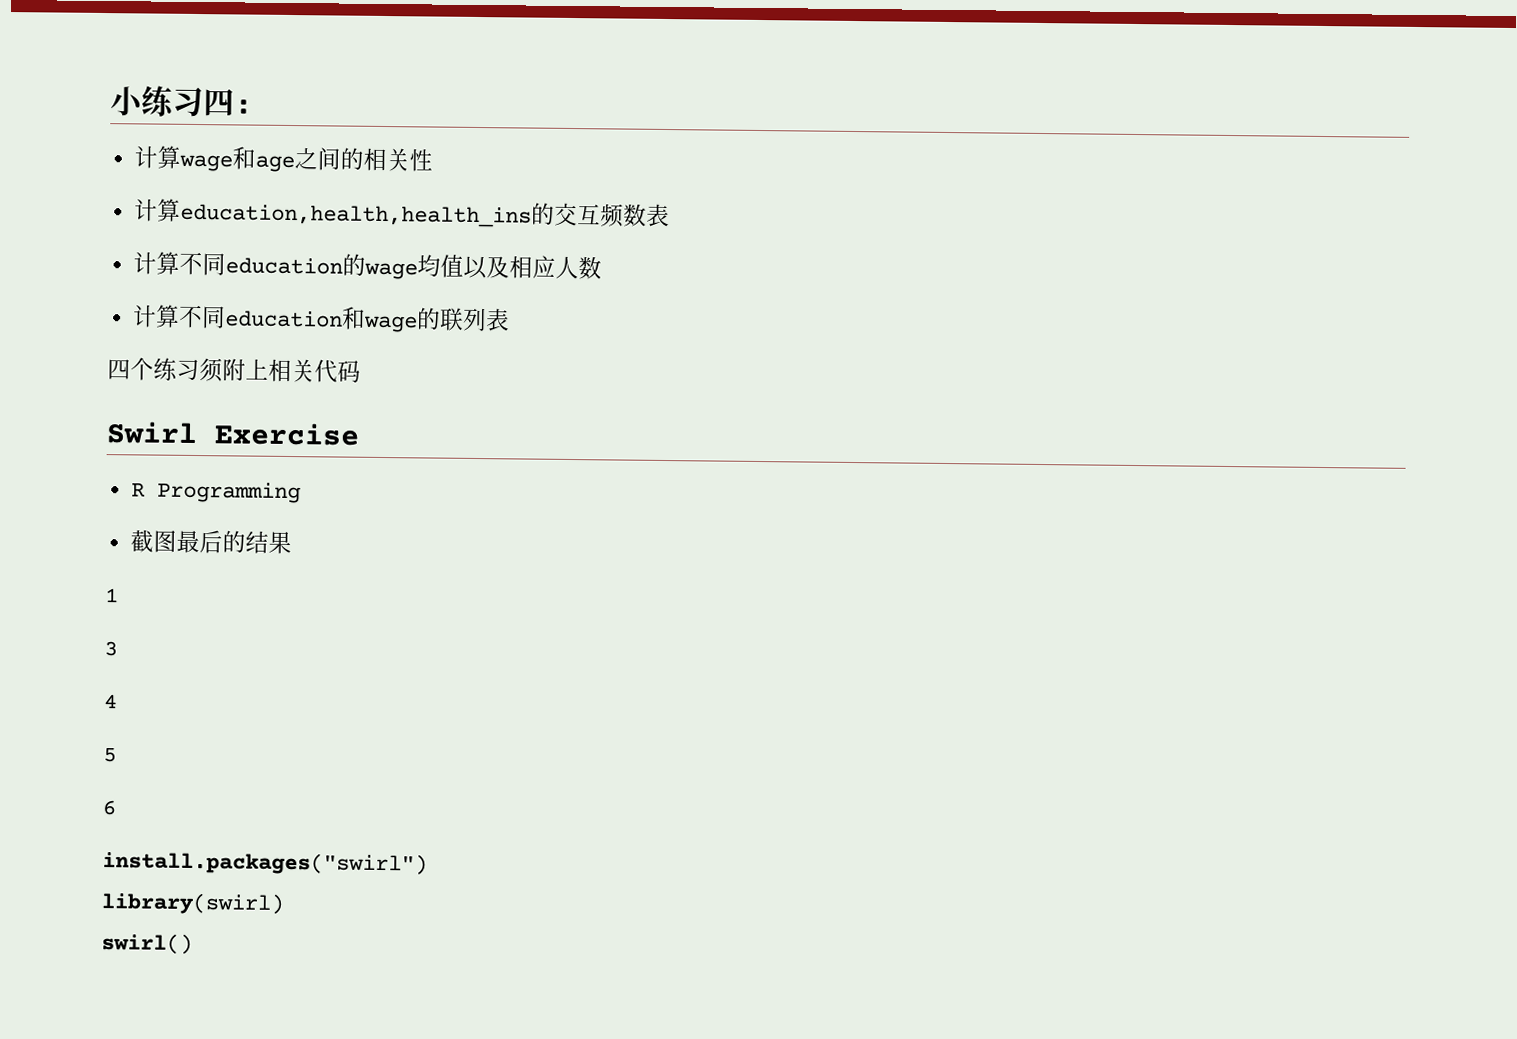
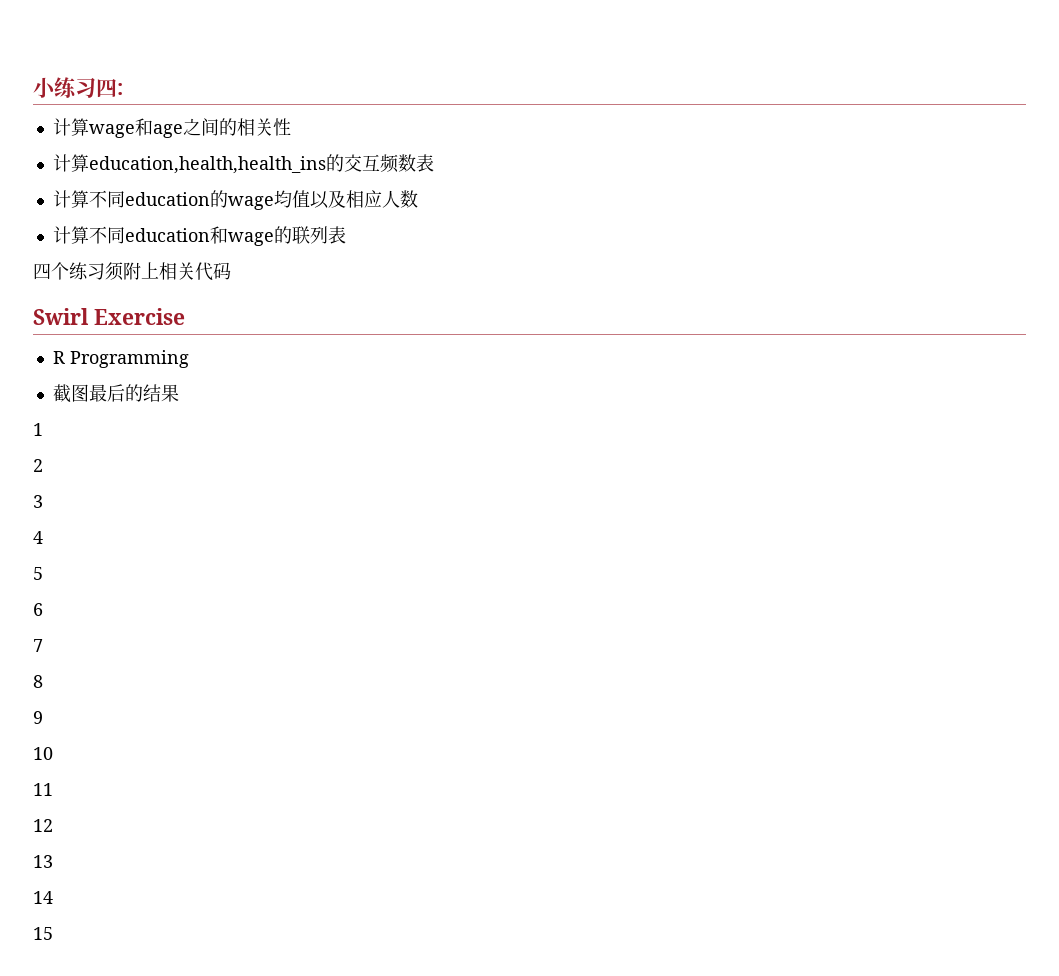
+ 2
- install.packages("swirl")
- library(swirl)
- swirl()
+ 7
+ 8
+ 9
+ 10
+ 11
+ 12
+ 13
+ 14
+ 15

